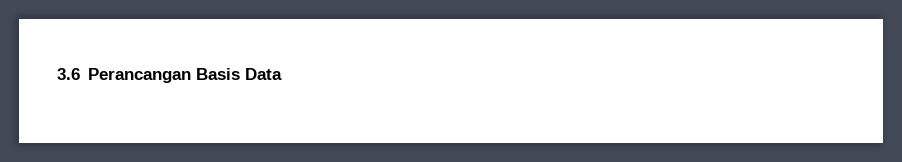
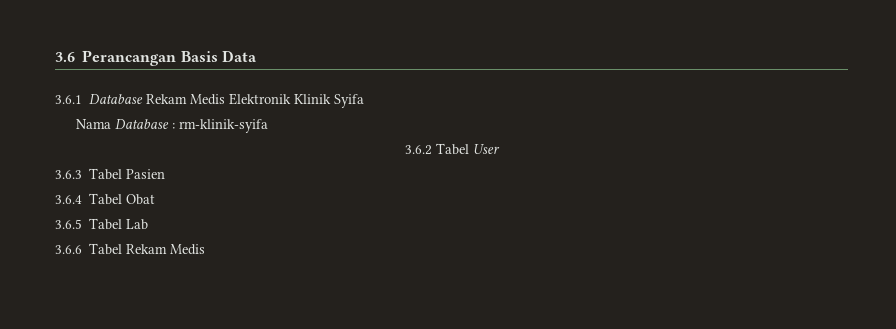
+ 3.6.1 Database Rekam Medis Elektronik Klinik Syifa
+ Nama Database : rm-klinik-syifa
+ 3.6.2 Tabel User
+ 3.6.3 Tabel Pasien
+ 3.6.4 Tabel Obat
+ 3.6.5 Tabel Lab
+ 3.6.6 Tabel Rekam Medis

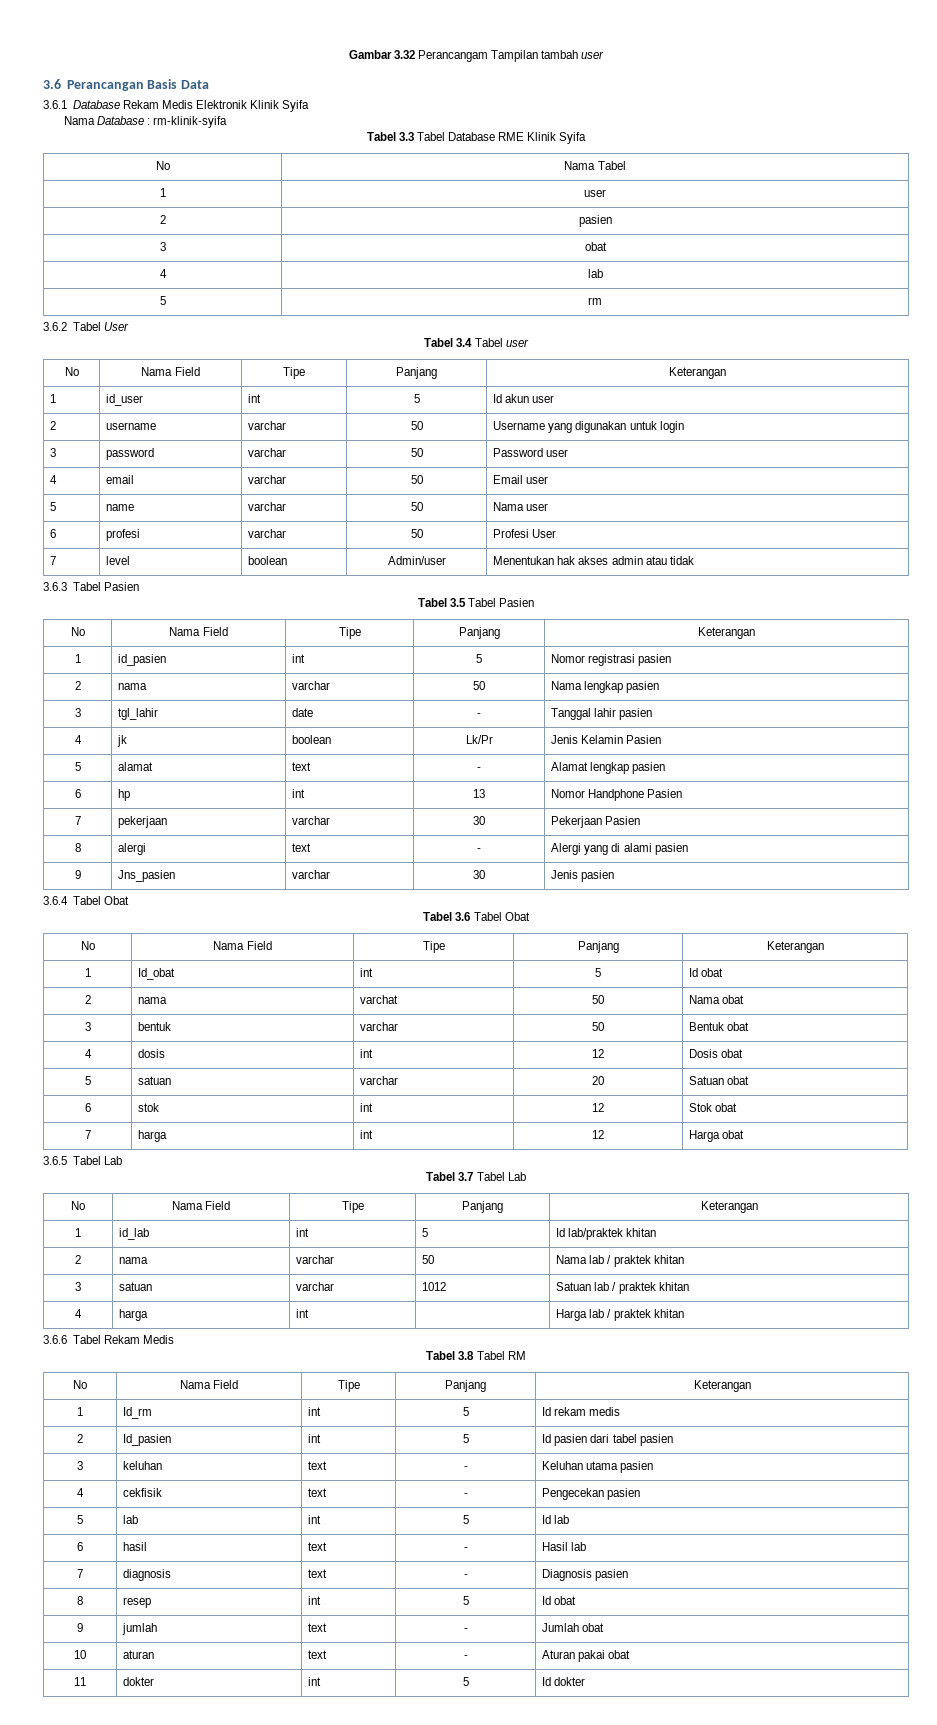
+ Gambar 3.32 Perancangam Tampilan tambah user
+ Tabel 3.3 Tabel Database RME Klinik Syifa
+ No | Nama Tabel
+ 1 | user
+ 2 | pasien
+ 3 | obat
+ 4 | lab
+ 5 | rm
  3.6.2 Tabel User
+ Tabel 3.4 Tabel user
+ No | Nama Field | Tipe | Panjang | Keterangan
+ 1 | id_user | int | 5 | Id akun user
+ 2 | username | varchar | 50 | Username yang digunakan untuk login
+ 3 | password | varchar | 50 | Password user
+ 4 | email | varchar | 50 | Email user
+ 5 | name | varchar | 50 | Nama user
+ 6 | profesi | varchar | 50 | Profesi User
+ 7 | level | boolean | Admin/user | Menentukan hak akses admin atau tidak
  3.6.3 Tabel Pasien
+ Tabel 3.5 Tabel Pasien
+ No | Nama Field | Tipe | Panjang | Keterangan
+ 1 | id_pasien | int | 5 | Nomor registrasi pasien
+ 2 | nama | varchar | 50 | Nama lengkap pasien
+ 3 | tgl_lahir | date | - | Tanggal lahir pasien
+ 4 | jk | boolean | Lk/Pr | Jenis Kelamin Pasien
+ 5 | alamat | text | - | Alamat lengkap pasien
+ 6 | hp | int | 13 | Nomor Handphone Pasien
+ 7 | pekerjaan | varchar | 30 | Pekerjaan Pasien
+ 8 | alergi | text | - | Alergi yang di alami pasien
+ 9 | Jns_pasien | varchar | 30 | Jenis pasien
  3.6.4 Tabel Obat
+ Tabel 3.6 Tabel Obat
+ No | Nama Field | Tipe | Panjang | Keterangan
+ 1 | Id_obat | int | 5 | Id obat
+ 2 | nama | varchat | 50 | Nama obat
+ 3 | bentuk | varchar | 50 | Bentuk obat
+ 4 | dosis | int | 12 | Dosis obat
+ 5 | satuan | varchar | 20 | Satuan obat
+ 6 | stok | int | 12 | Stok obat
+ 7 | harga | int | 12 | Harga obat
  3.6.5 Tabel Lab
+ Tabel 3.7 Tabel Lab
+ No | Nama Field | Tipe | Panjang | Keterangan
+ 1 | id_lab | int | 5 | Id lab/praktek khitan
+ 2 | nama | varchar | 50 | Nama lab / praktek khitan
+ 3 | satuan | varchar | 1012 | Satuan lab / praktek khitan
+ 4 | harga | int | | Harga lab / praktek khitan
  3.6.6 Tabel Rekam Medis
+ Tabel 3.8 Tabel RM
+ No | Nama Field | Tipe | Panjang | Keterangan
+ 1 | Id_rm | int | 5 | Id rekam medis
+ 2 | Id_pasien | int | 5 | Id pasien dari tabel pasien
+ 3 | keluhan | text | - | Keluhan utama pasien
+ 4 | cekfisik | text | - | Pengecekan pasien
+ 5 | lab | int | 5 | Id lab
+ 6 | hasil | text | - | Hasil lab
+ 7 | diagnosis | text | - | Diagnosis pasien
+ 8 | resep | int | 5 | Id obat
+ 9 | jumlah | text | - | Jumlah obat
+ 10 | aturan | text | - | Aturan pakai obat
+ 11 | dokter | int | 5 | Id dokter

